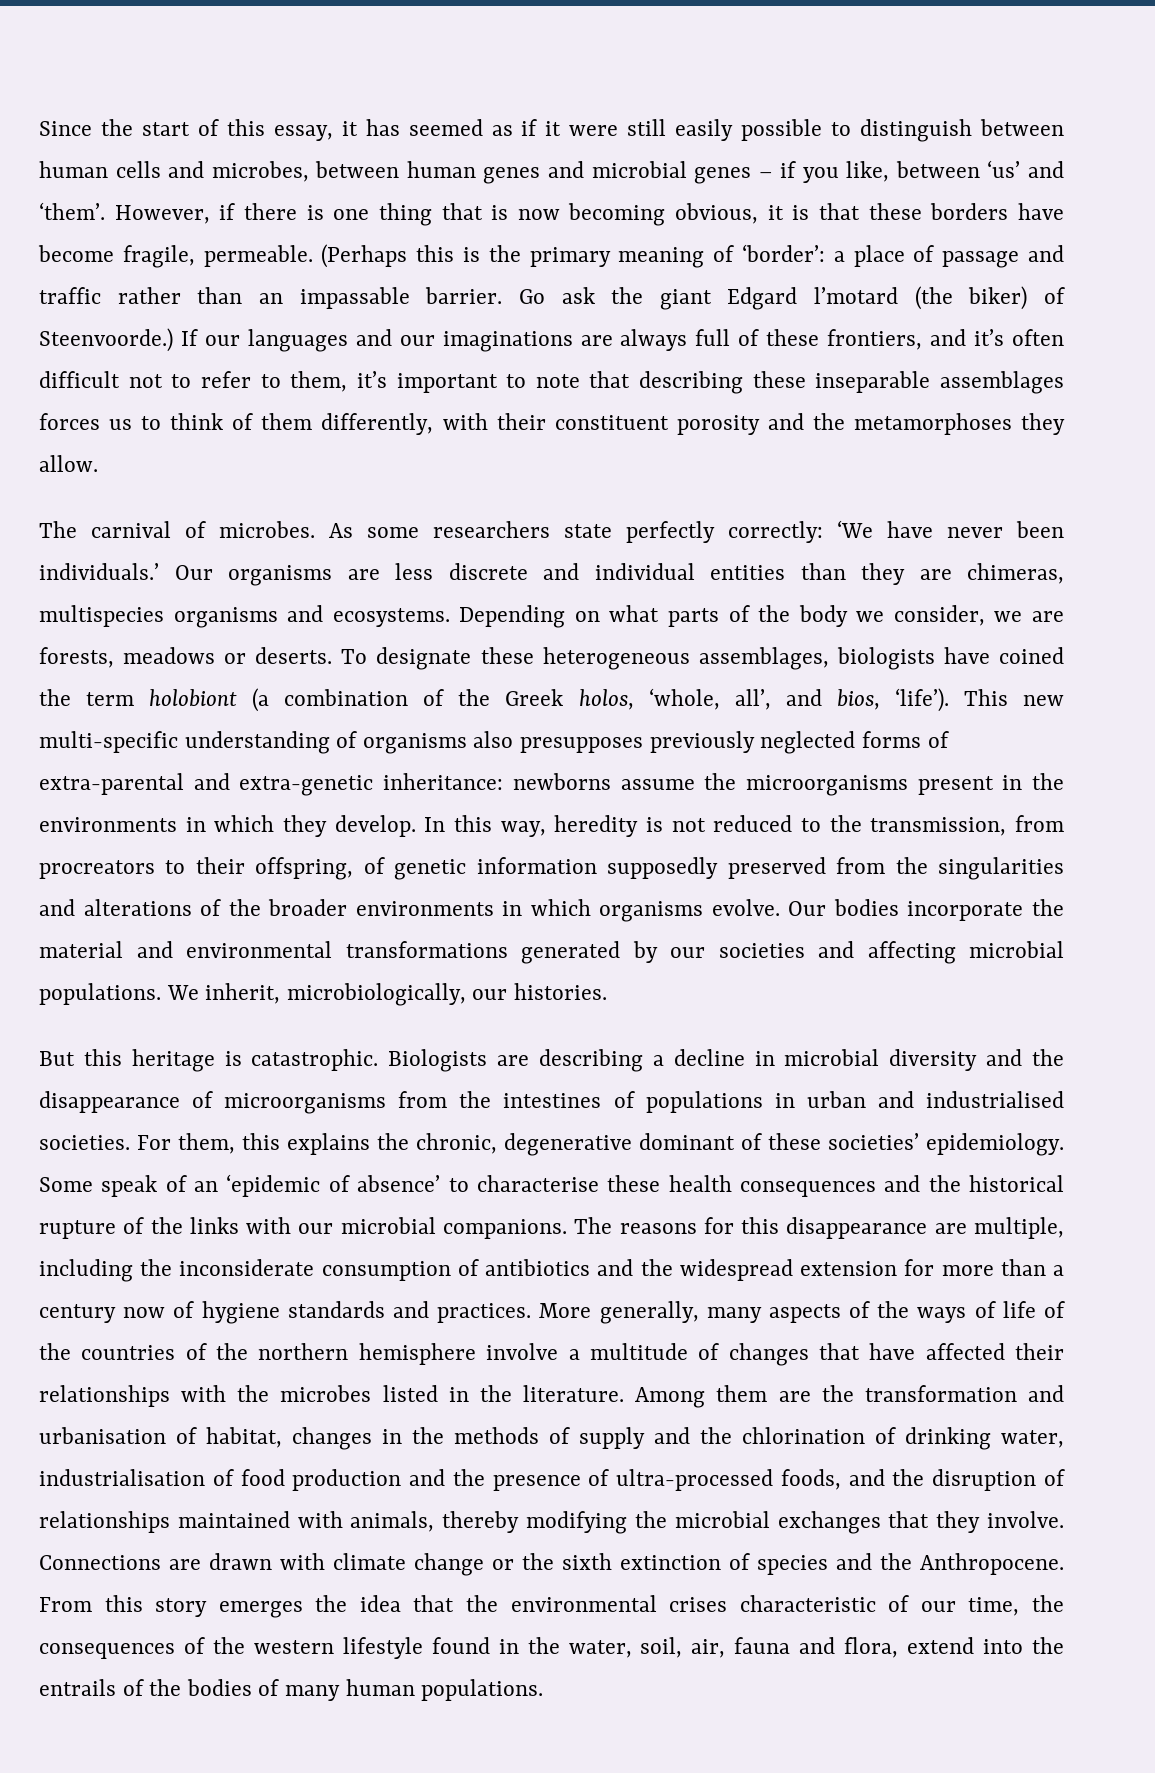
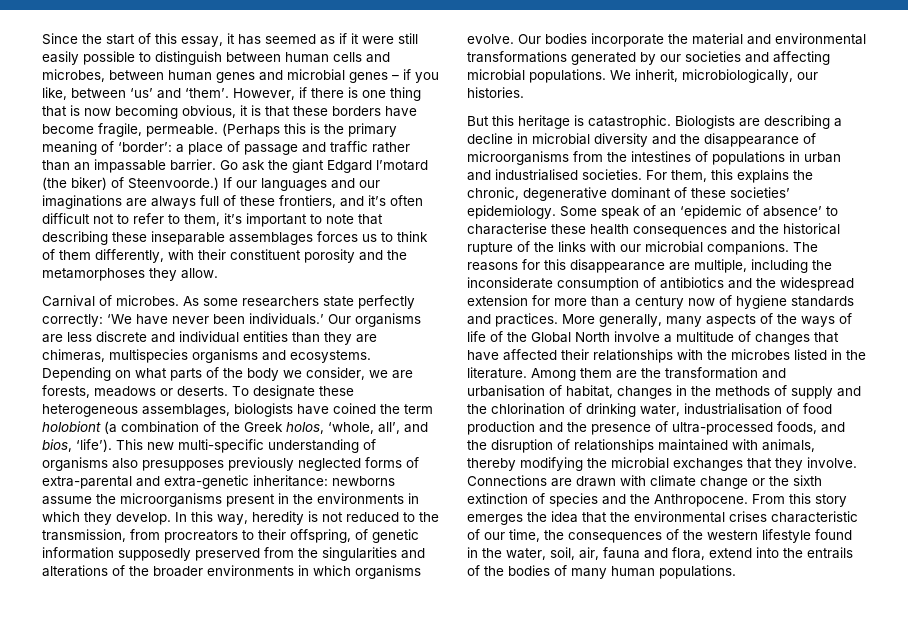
- The carnival of microbes.
+ Carnival of microbes.
- More generally, many aspects of the ways of life of the countries of the northern hemisphere involve a multitude of changes that have affected their relationships with the microbes listed in the literature.
+ More generally, many aspects of the ways of life of the Global North involve a multitude of changes that have affected their relationships with the microbes listed in the literature.

